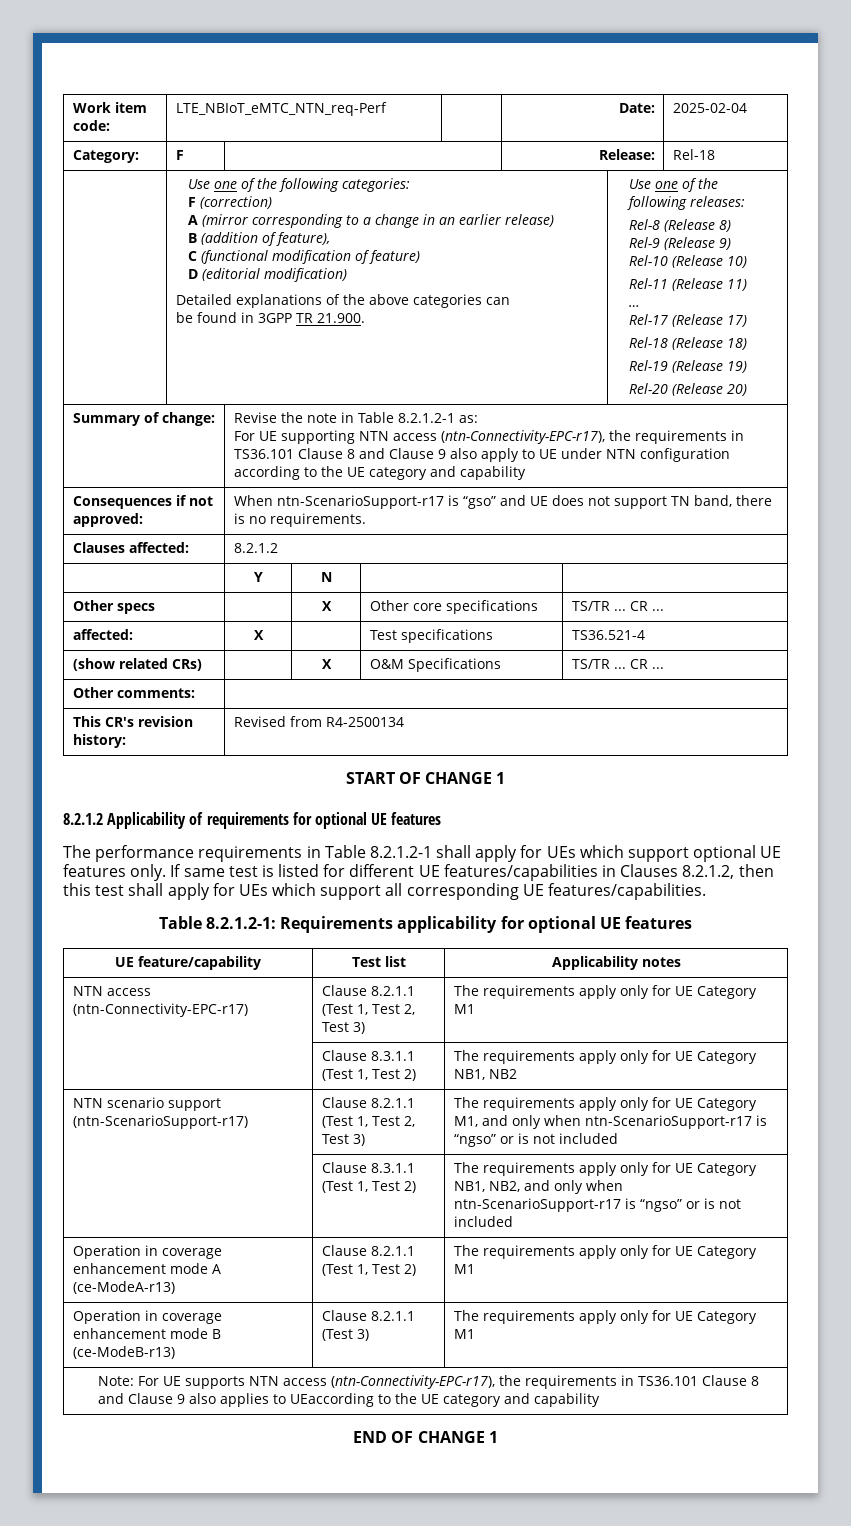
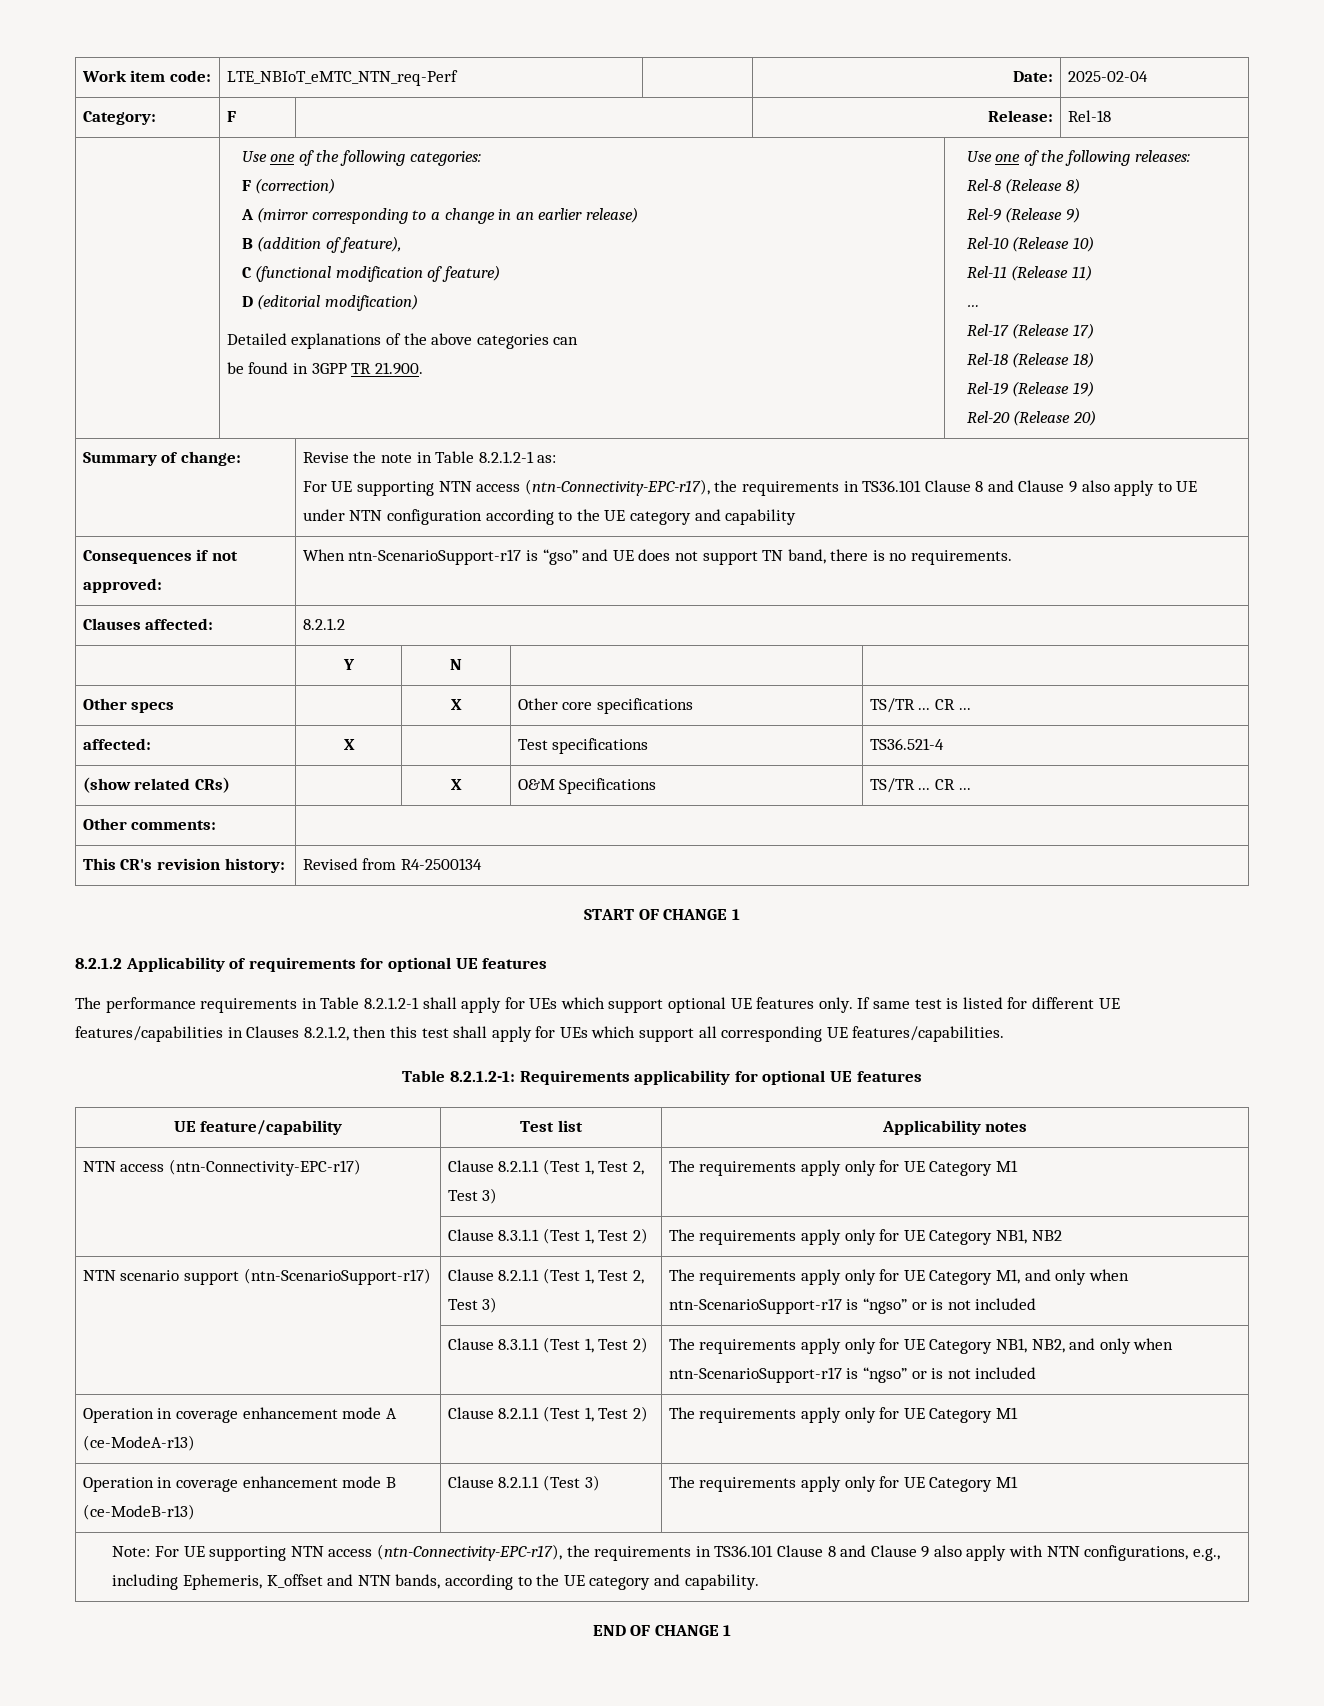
- Note: For UE supports NTN access (ntn-Connectivity-EPC-r17), the requirements in TS36.101 Clause 8 and Clause 9 also applies to UEaccording to the UE category and capability
+ Note: For UE supporting NTN access (ntn-Connectivity-EPC-r17), the requirements in TS36.101 Clause 8 and Clause 9 also apply with NTN configurations, e.g., including Ephemeris, K_offset and NTN bands, according to the UE category and capability.

